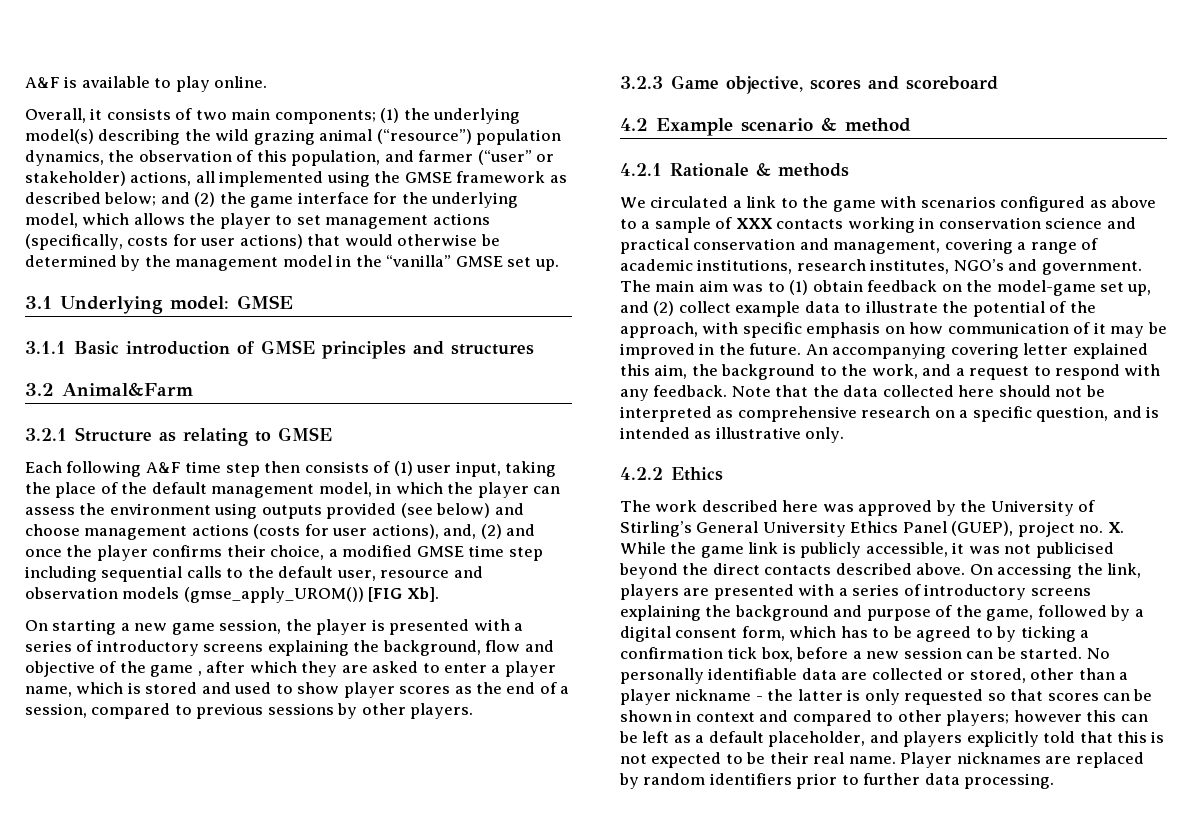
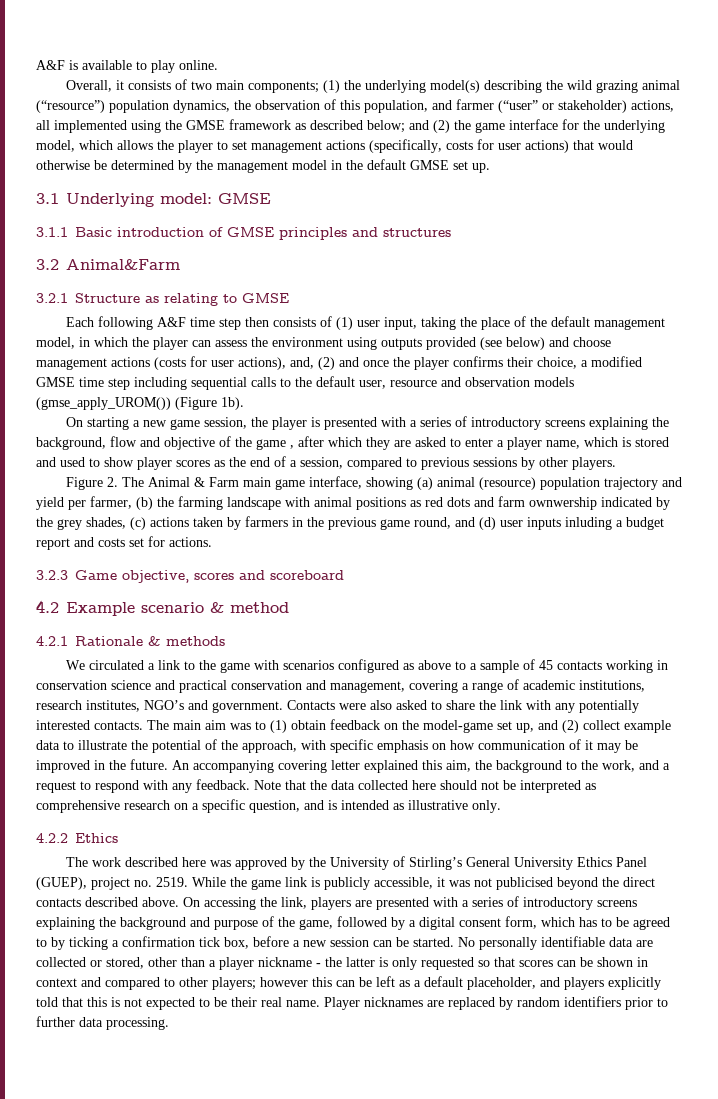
- and (2) the game interface for the underlying model, which allows the player to set management actions (specifically, costs for user actions) that would otherwise be determined by the management model in the “vanilla” GMSE set up.
+ and (2) the game interface for the underlying model, which allows the player to set management actions (specifically, costs for user actions) that would otherwise be determined by the management model in the default GMSE set up.
- Each following A&F time step then consists of (1) user input, taking the place of the default management model, in which the player can assess the environment using outputs provided (see below) and choose management actions (costs for user actions), and, (2) and once the player confirms their choice, a modified GMSE time step including sequential calls to the default user, resource and observation models (gmse_apply_UROM()) [FIG Xb].
+ Each following A&F time step then consists of (1) user input, taking the place of the default management model, in which the player can assess the environment using outputs provided (see below) and choose management actions (costs for user actions), and, (2) and once the player confirms their choice, a modified GMSE time step including sequential calls to the default user, resource and observation models (gmse_apply_UROM()) (Figure 1b).
+ Figure 2. The Animal & Farm main game interface, showing (a) animal (resource) population trajectory and yield per farmer, (b) the farming landscape with animal positions as red dots and farm ownwership indicated by the grey shades, (c) actions taken by farmers in the previous game round, and (d) user inputs inluding a budget report and costs set for actions.
- We circulated a link to the game with scenarios configured as above to a sample of XXX contacts working in conservation science and practical conservation and management, covering a range of academic institutions, research institutes, NGO’s and government.
+ We circulated a link to the game with scenarios configured as above to a sample of 45 contacts working in conservation science and practical conservation and management, covering a range of academic institutions, research institutes, NGO’s and government.
+ Contacts were also asked to share the link with any potentially interested contacts.
- The work described here was approved by the University of Stirling’s General University Ethics Panel (GUEP), project no. X. While the game link is publicly accessible, it was not publicised beyond the direct contacts described above.
+ The work described here was approved by the University of Stirling’s General University Ethics Panel (GUEP), project no. 2519. While the game link is publicly accessible, it was not publicised beyond the direct contacts described above.

